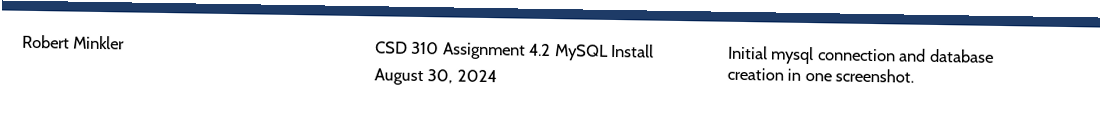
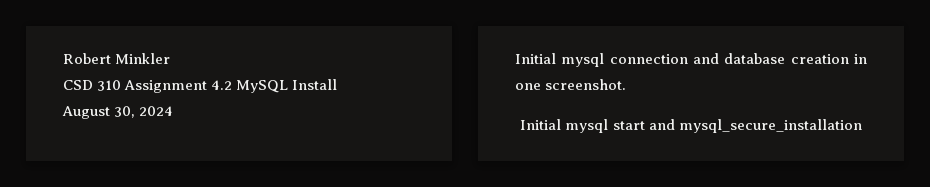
+ Initial mysql start and mysql_secure_installation

